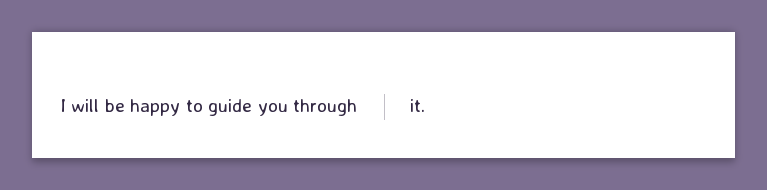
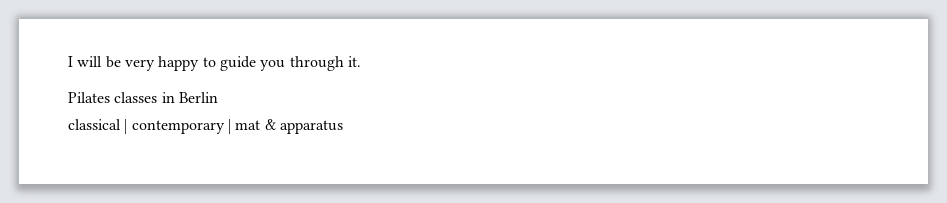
- I will be happy to guide you through it.
+ I will be very happy to guide you through it.
+ Pilates classes in Berlin
+ classical | contemporary | mat & apparatus

